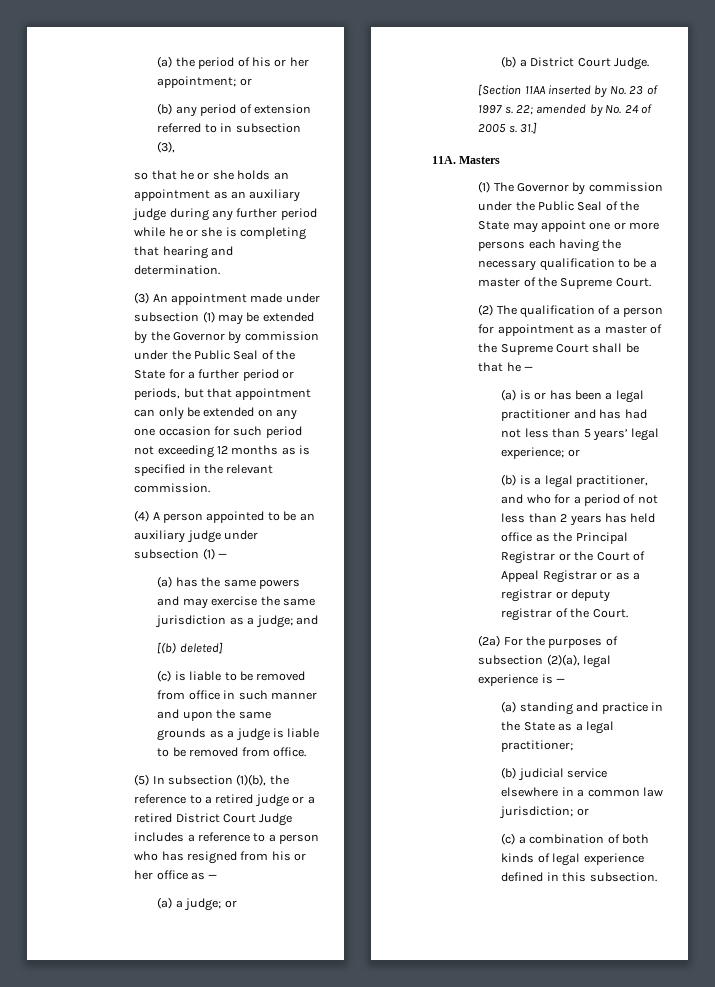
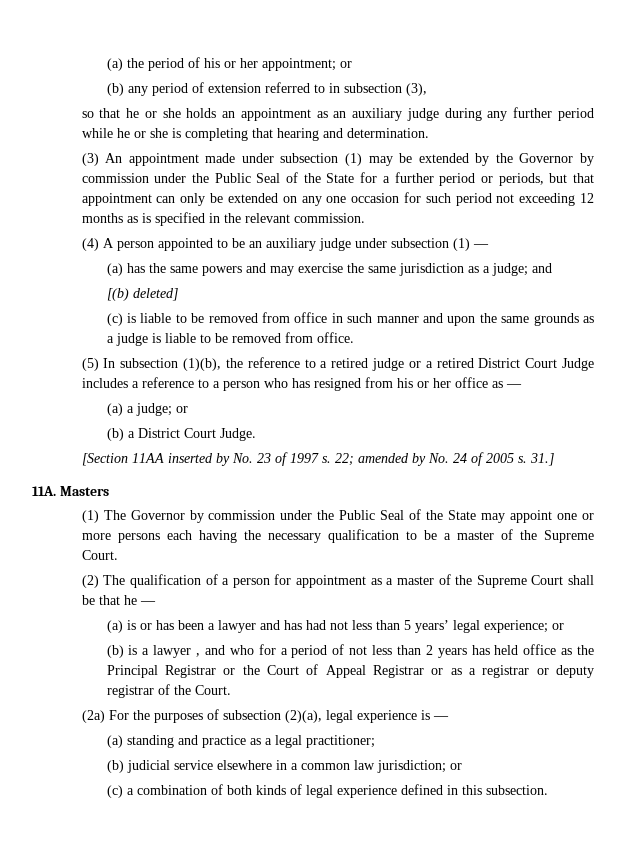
- (a) is or has been a legal practitioner and has had not less than 5 years’ legal experience; or
+ (a) is or has been a lawyer and has had not less than 5 years’ legal experience; or
- (b) is a legal practitioner, and who for a period of not less than 2 years has held office as the Principal Registrar or the Court of Appeal Registrar or as a registrar or deputy registrar of the Court.
+ (b) is a lawyer , and who for a period of not less than 2 years has held office as the Principal Registrar or the Court of Appeal Registrar or as a registrar or deputy registrar of the Court.
- (a) standing and practice in the State as a legal practitioner;
+ (a) standing and practice as a legal practitioner;

